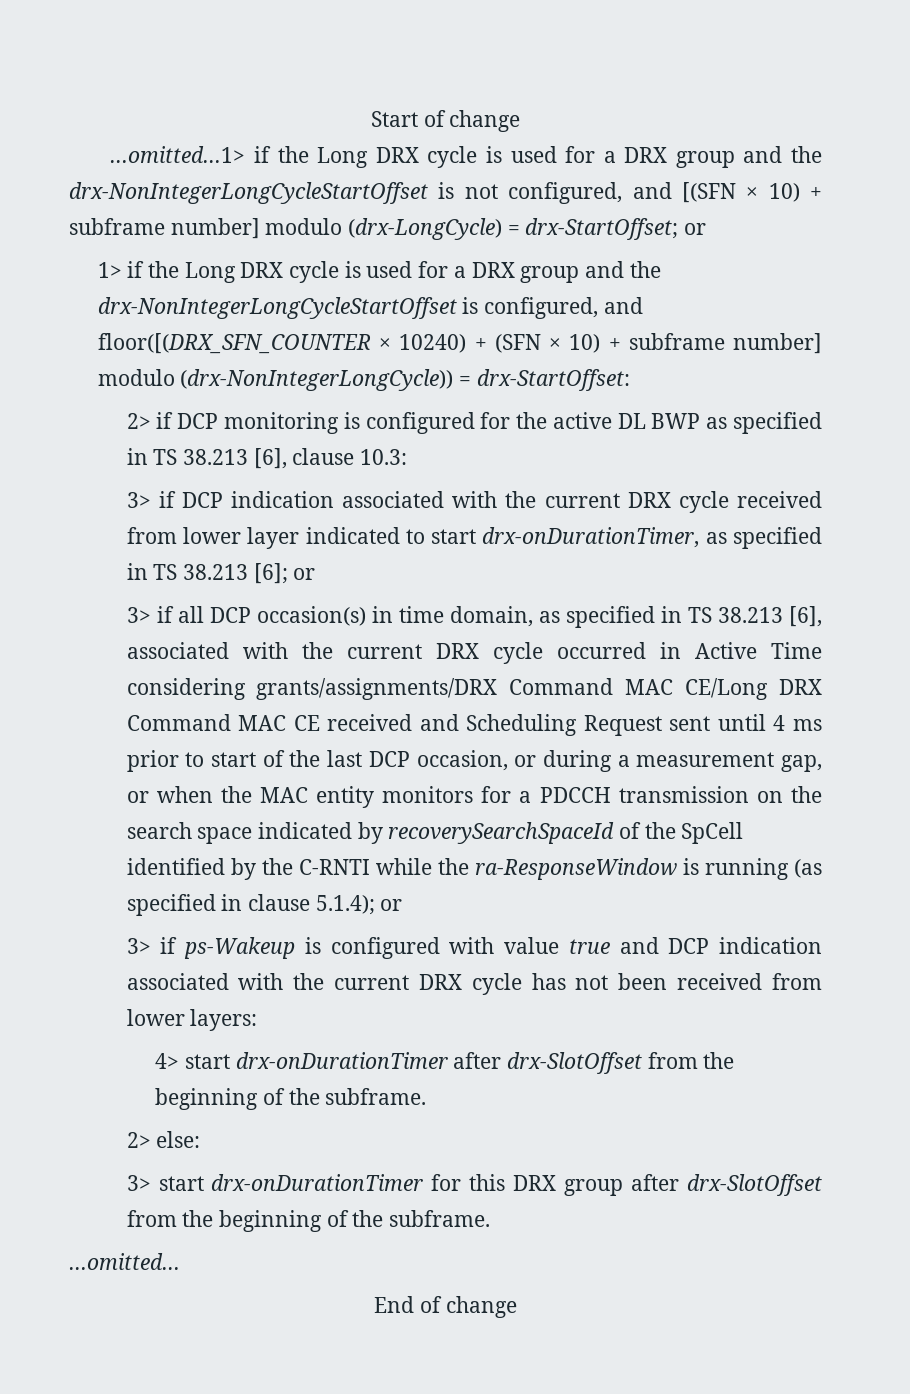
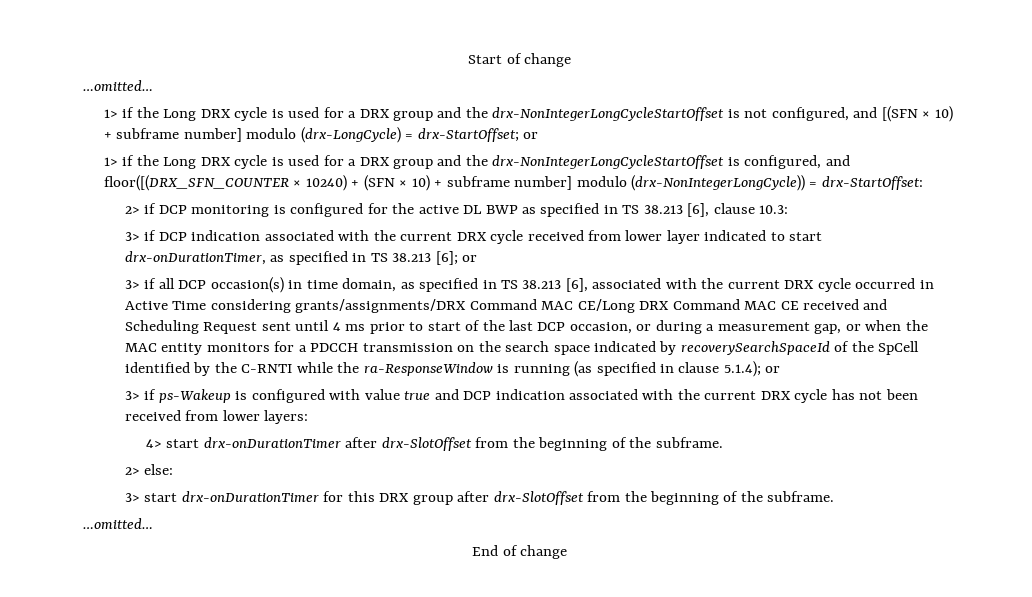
  Start of change
- …omitted…1> if the Long DRX cycle is used for a DRX group and the drx-NonIntegerLongCycleStartOffset is not configured, and [(SFN × 10) + subframe number] modulo (drx-LongCycle) = drx-StartOffset; or
+ …omitted…
+ 1> if the Long DRX cycle is used for a DRX group and the drx-NonIntegerLongCycleStartOffset is not configured, and [(SFN × 10) + subframe number] modulo (drx-LongCycle) = drx-StartOffset; or

